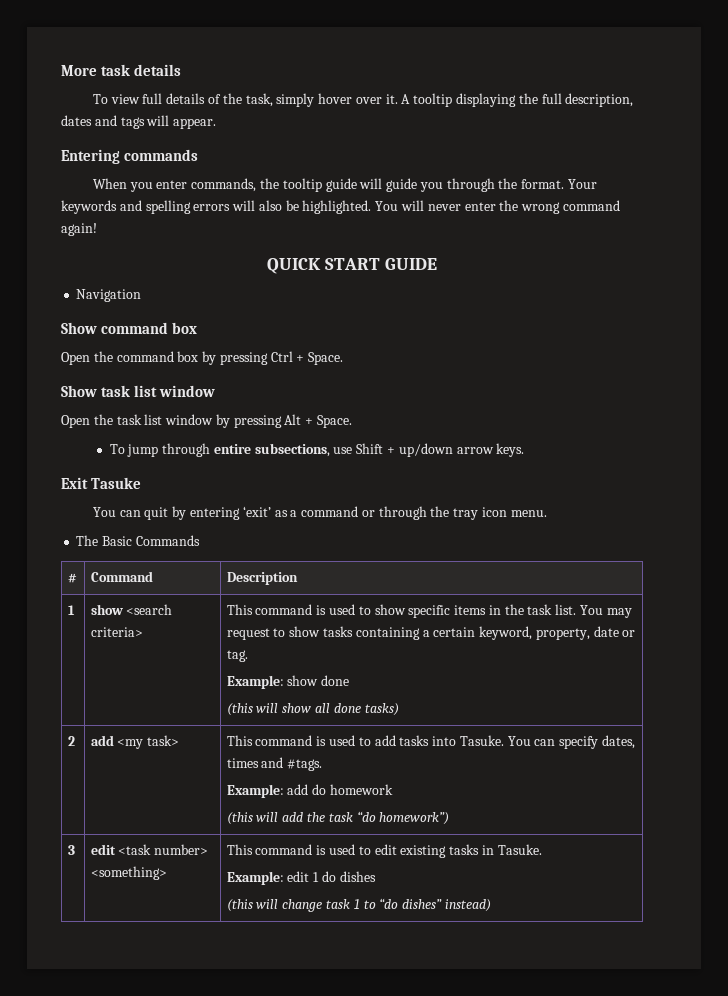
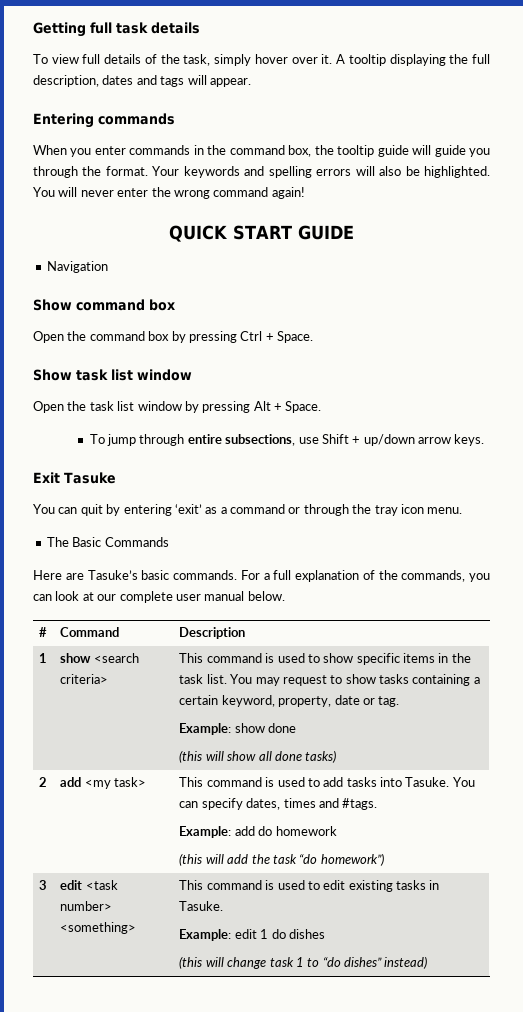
- More task details
+ Getting full task details
- When you enter commands, the tooltip guide will guide you through the format.
+ When you enter commands in the command box, the tooltip guide will guide you through the format.
+ Here are Tasuke’s basic commands. For a full explanation of the commands, you can look at our complete user manual below.

